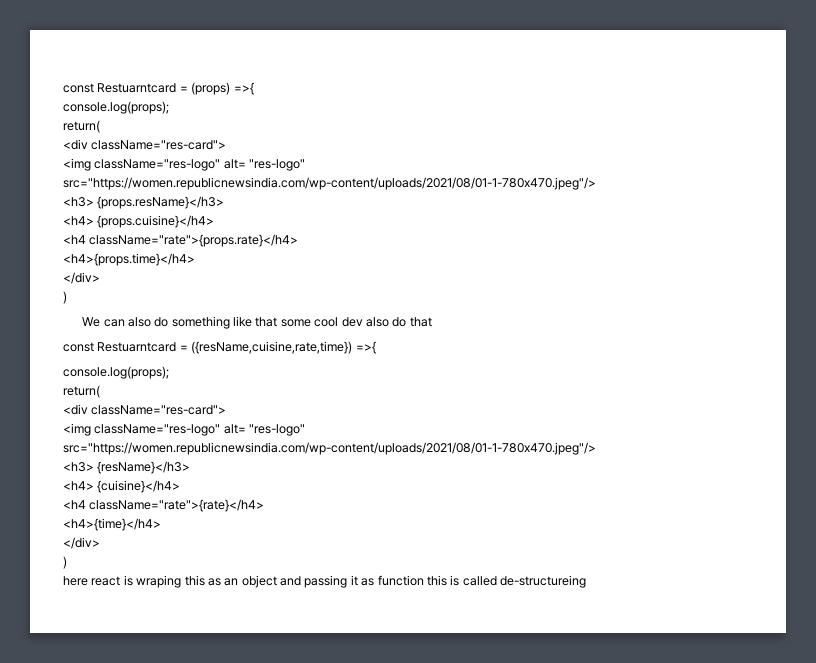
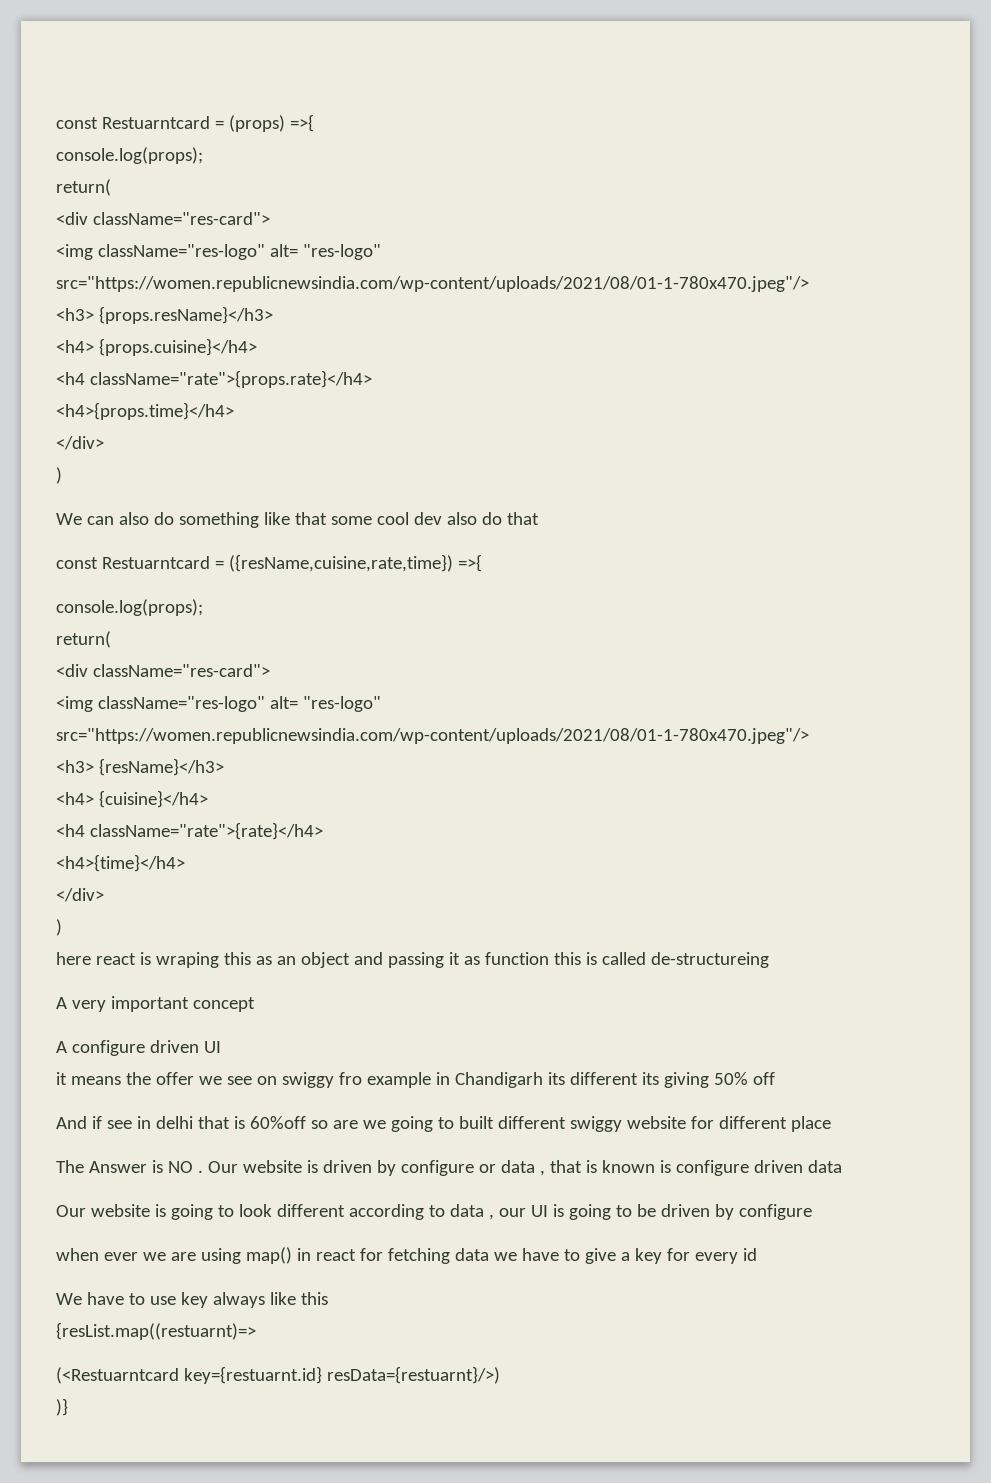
+ A very important concept
+ A configure driven UI
+ it means the offer we see on swiggy fro example in Chandigarh its different its giving 50% off
+ And if see in delhi that is 60%off so are we going to built different swiggy website for different place
+ The Answer is NO . Our website is driven by configure or data , that is known is configure driven data
+ Our website is going to look different according to data , our UI is going to be driven by configure
+ when ever we are using map() in react for fetching data we have to give a key for every id
+ We have to use key always like this
+ {resList.map((restuarnt)=>
+ (<Restuarntcard key={restuarnt.id} resData={restuarnt}/>)
+ )}

